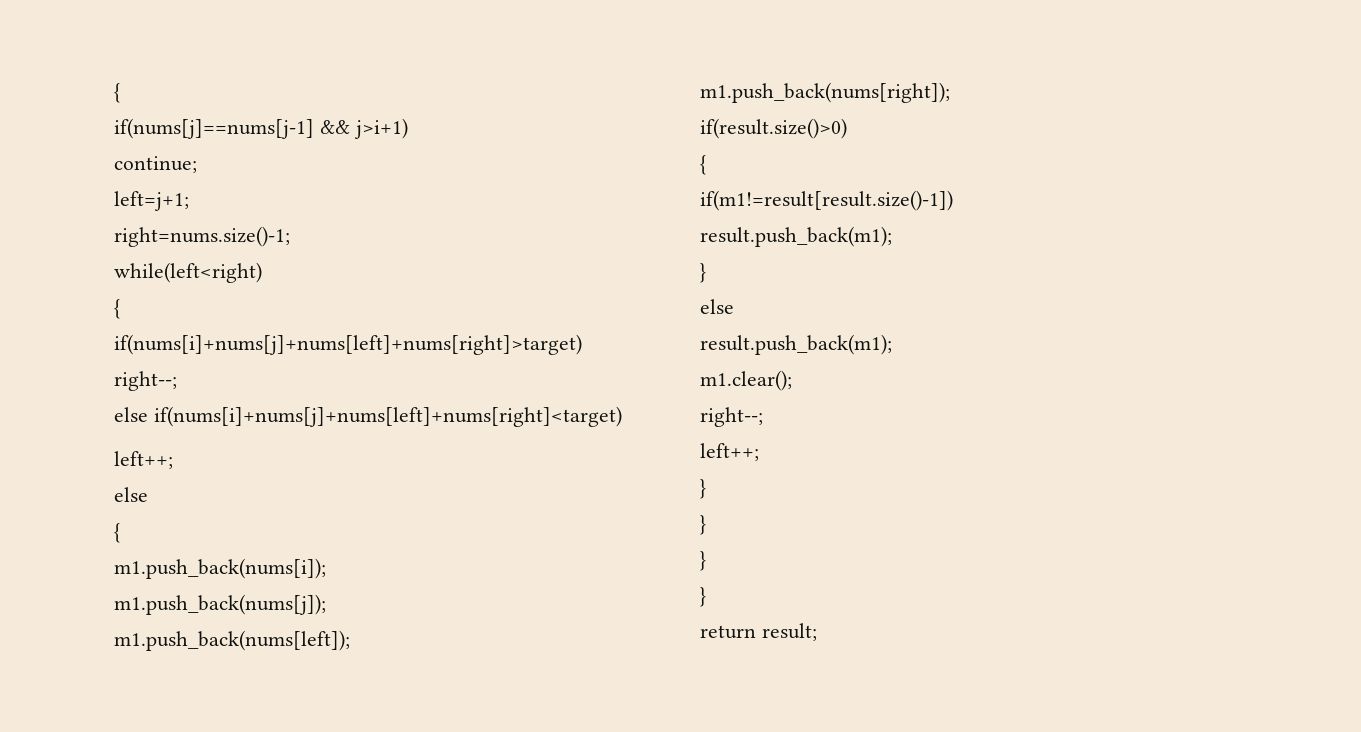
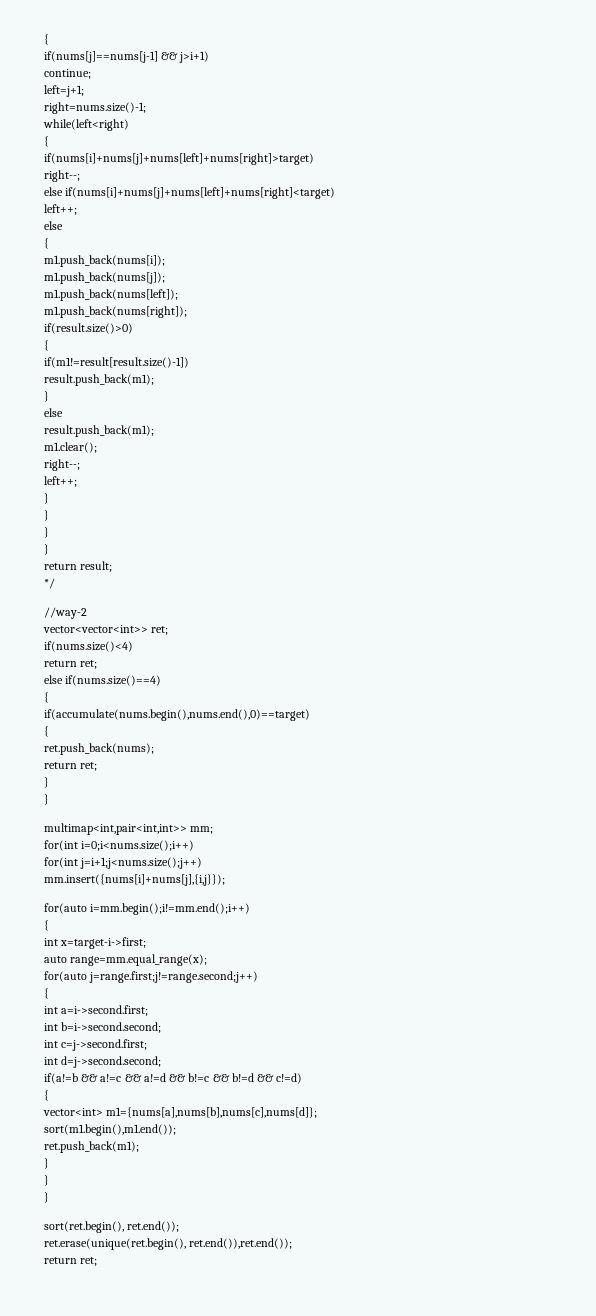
+ */
+ //way-2
+ vector<vector<int>> ret;
+ if(nums.size()<4)
+ return ret;
+ else if(nums.size()==4)
+ {
+ if(accumulate(nums.begin(),nums.end(),0)==target)
+ {
+ ret.push_back(nums);
+ return ret;
+ }
+ }
+ multimap<int,pair<int,int>> mm;
+ for(int i=0;i<nums.size();i++)
+ for(int j=i+1;j<nums.size();j++)
+ mm.insert({nums[i]+nums[j],{i,j}});
+ for(auto i=mm.begin();i!=mm.end();i++)
+ {
+ int x=target-i->first;
+ auto range=mm.equal_range(x);
+ for(auto j=range.first;j!=range.second;j++)
+ {
+ int a=i->second.first;
+ int b=i->second.second;
+ int c=j->second.first;
+ int d=j->second.second;
+ if(a!=b && a!=c && a!=d && b!=c && b!=d && c!=d)
+ {
+ vector<int> m1={nums[a],nums[b],nums[c],nums[d]};
+ sort(m1.begin(),m1.end());
+ ret.push_back(m1);
+ }
+ }
+ }
+ sort(ret.begin(), ret.end());
+ ret.erase(unique(ret.begin(), ret.end()),ret.end());
+ return ret;

